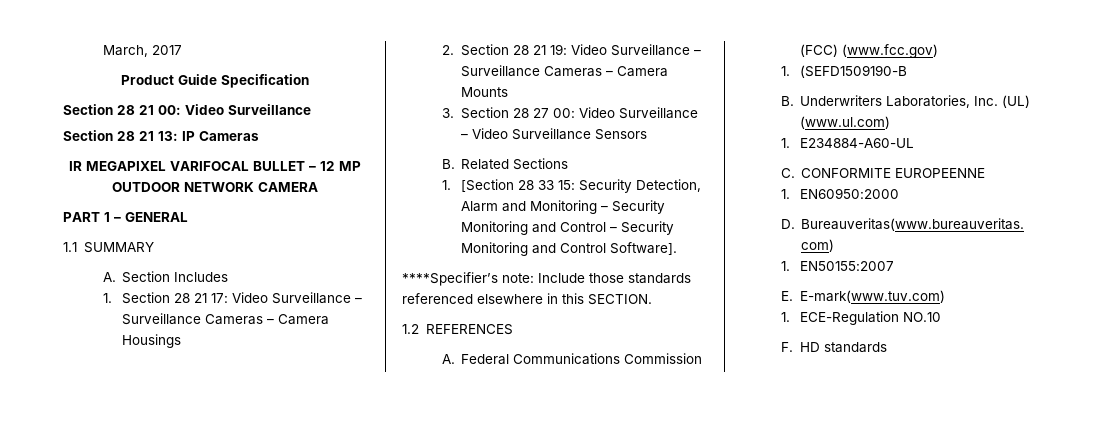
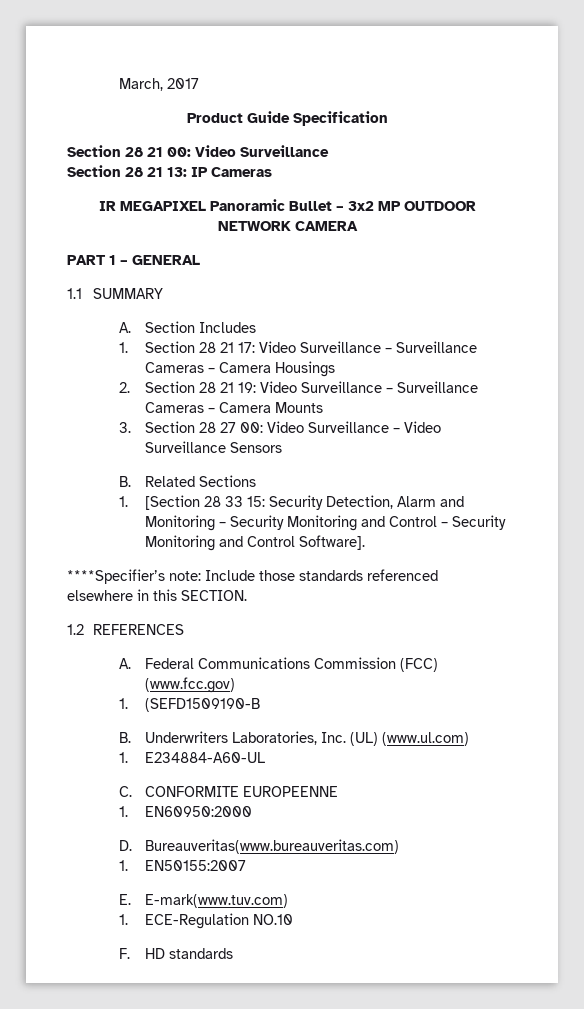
- IR MEGAPIXEL VARIFOCAL BULLET – 12 MP OUTDOOR NETWORK CAMERA
+ IR MEGAPIXEL Panoramic Bullet – 3x2 MP OUTDOOR NETWORK CAMERA

